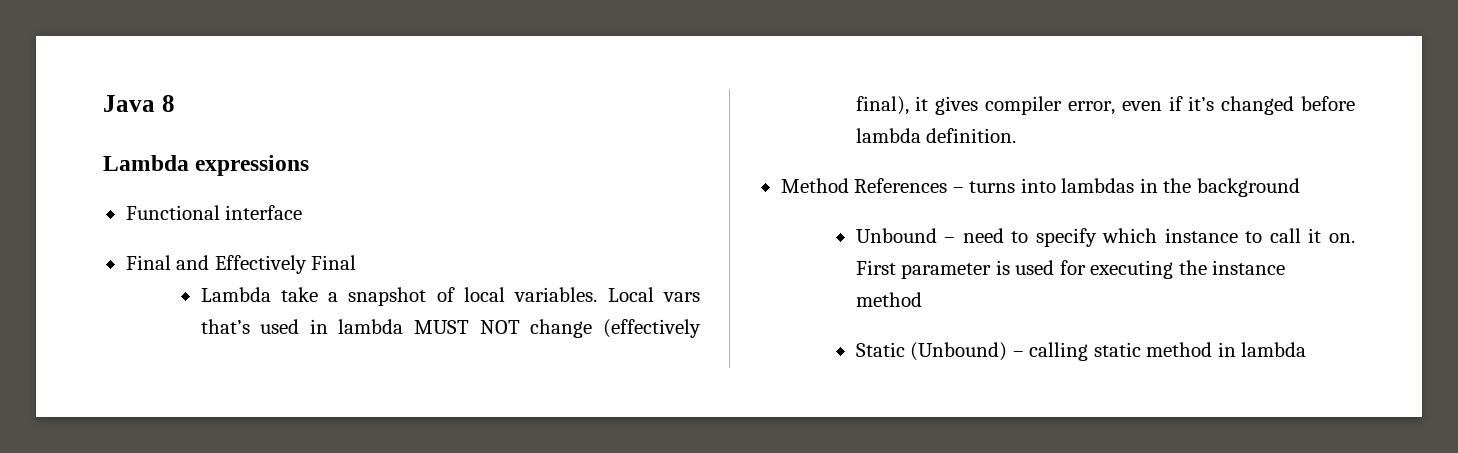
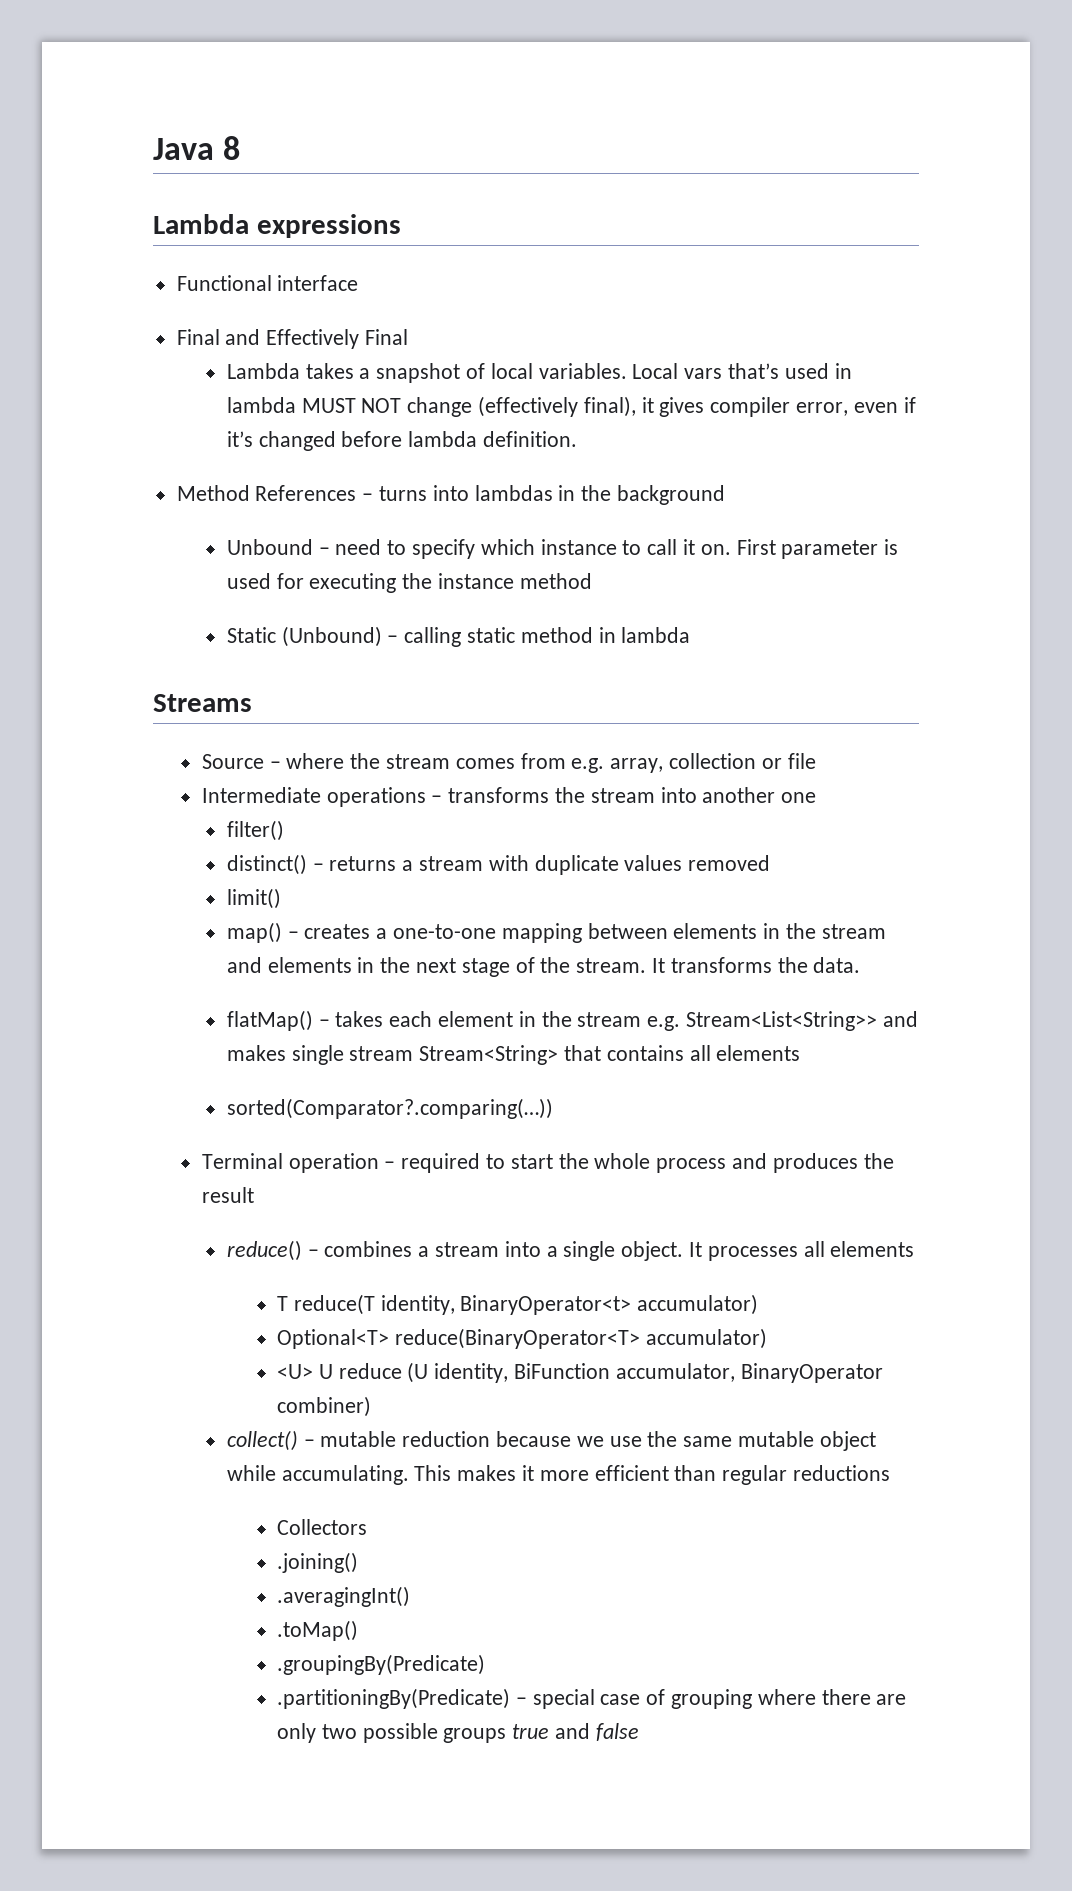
- Lambda take a snapshot of local variables.
+ Lambda takes a snapshot of local variables.
+ Streams
+ Source – where the stream comes from e.g. array, collection or file
+ Intermediate operations – transforms the stream into another one
+ filter()
+ distinct() – returns a stream with duplicate values removed
+ limit()
+ map() – creates a one-to-one mapping between elements in the stream and elements in the next stage of the stream. It transforms the data.
+ flatMap() – takes each element in the stream e.g. Stream<List<String>> and makes single stream Stream<String> that contains all elements
+ sorted(Comparator?.comparing(…))
+ Terminal operation – required to start the whole process and produces the result
+ reduce() – combines a stream into a single object. It processes all elements
+ T reduce(T identity, BinaryOperator<t> accumulator)
+ Optional<T> reduce(BinaryOperator<T> accumulator)
+ <U> U reduce (U identity, BiFunction accumulator, BinaryOperator combiner)
+ collect() – mutable reduction because we use the same mutable object while accumulating. This makes it more efficient than regular reductions
+ Collectors
+ .joining()
+ .averagingInt()
+ .toMap()
+ .groupingBy(Predicate)
+ .partitioningBy(Predicate) – special case of grouping where there are only two possible groups true and false

